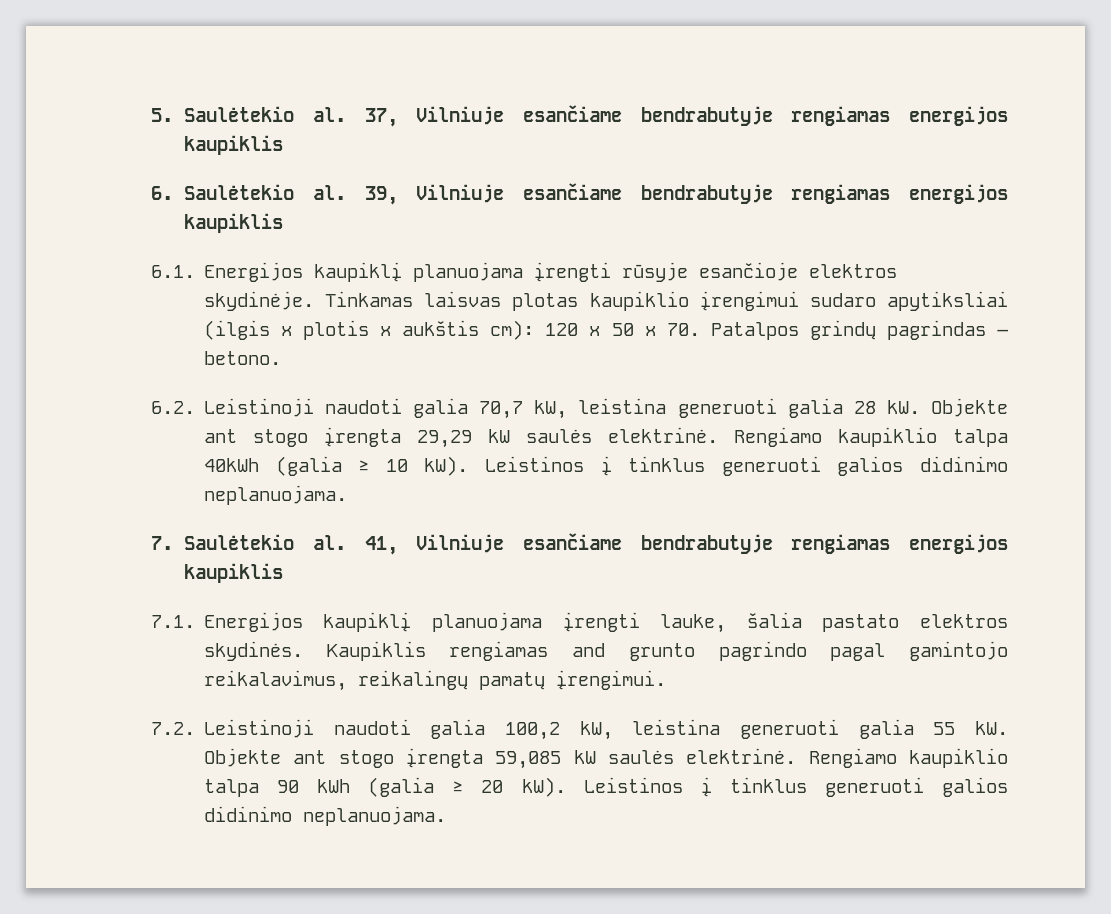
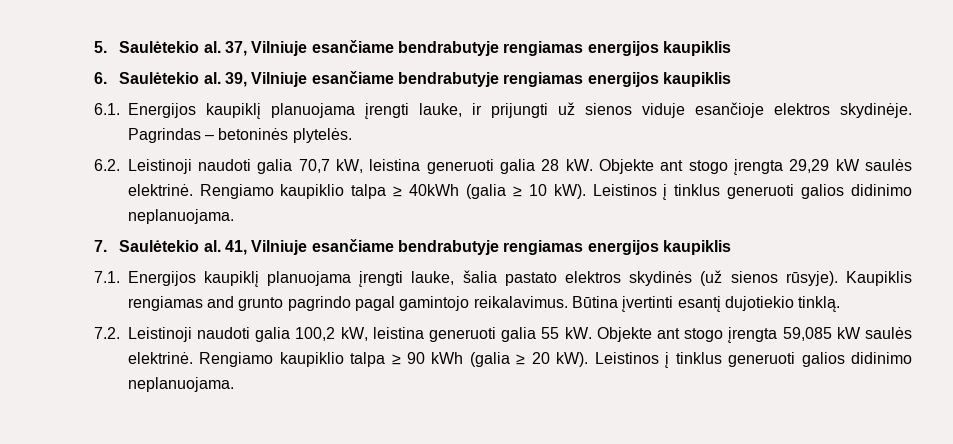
- 6.1. Energijos kaupiklį planuojama įrengti rūsyje esančioje elektros skydinėje. Tinkamas laisvas plotas kaupiklio įrengimui sudaro apytiksliai (ilgis x plotis x aukštis cm): 120 x 50 x 70. Patalpos grindų pagrindas – betono.
+ 6.1. Energijos kaupiklį planuojama įrengti lauke, ir prijungti už sienos viduje esančioje elektros skydinėje. Pagrindas – betoninės plytelės.
- Rengiamo kaupiklio talpa 40kWh (galia ≥ 10 kW).
+ Rengiamo kaupiklio talpa ≥ 40kWh (galia ≥ 10 kW).
- 7.1. Energijos kaupiklį planuojama įrengti lauke, šalia pastato elektros skydinės.
+ 7.1. Energijos kaupiklį planuojama įrengti lauke, šalia pastato elektros skydinės (už sienos rūsyje).
- Kaupiklis rengiamas and grunto pagrindo pagal gamintojo reikalavimus, reikalingų pamatų įrengimui.
+ Kaupiklis rengiamas and grunto pagrindo pagal gamintojo reikalavimus. Būtina įvertinti esantį dujotiekio tinklą.
- Rengiamo kaupiklio talpa 90 kWh (galia ≥ 20 kW).
+ Rengiamo kaupiklio talpa ≥ 90 kWh (galia ≥ 20 kW).

